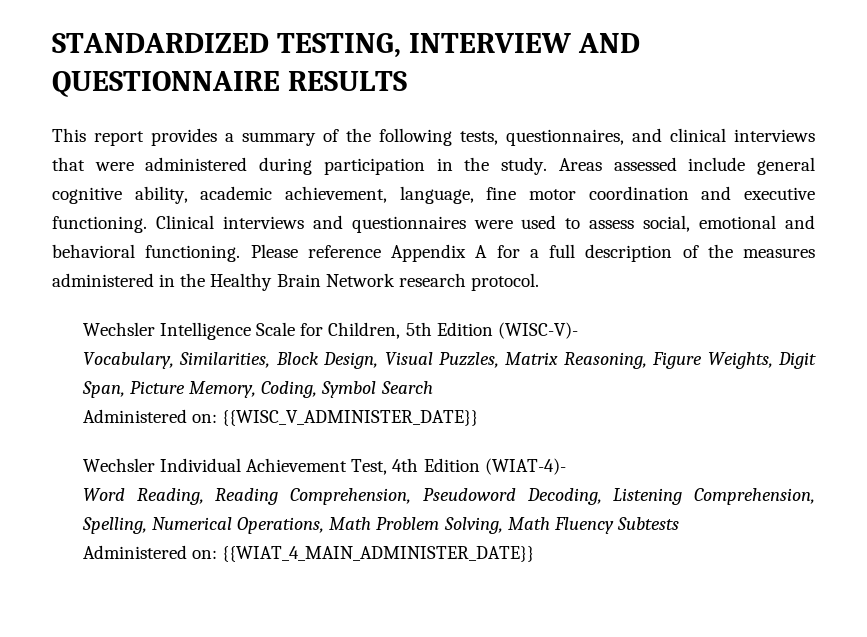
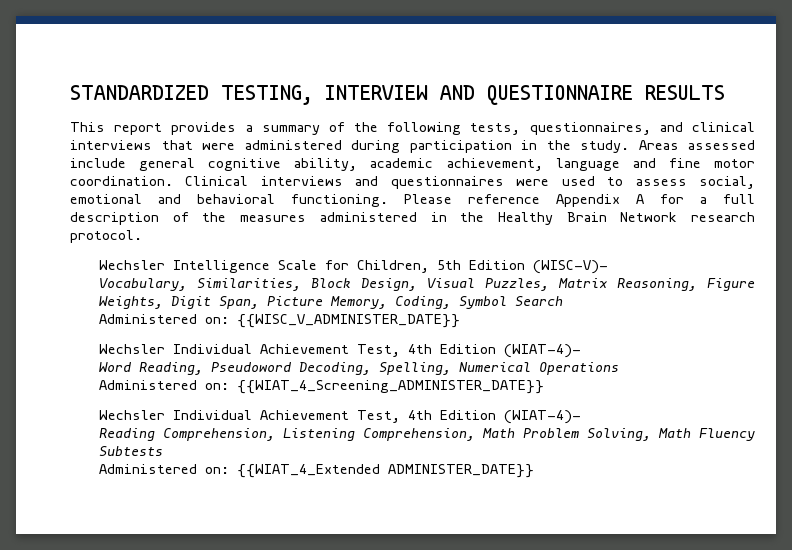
- Areas assessed include general cognitive ability, academic achievement, language, fine motor coordination and executive functioning.
+ Areas assessed include general cognitive ability, academic achievement, language and fine motor coordination.
- Word Reading, Reading Comprehension, Pseudoword Decoding, Listening Comprehension, Spelling, Numerical Operations, Math Problem Solving, Math Fluency Subtests
+ Word Reading, Pseudoword Decoding, Spelling, Numerical Operations
+ Administered on: {{WIAT_4_Screening_ADMINISTER_DATE}}
+ Wechsler Individual Achievement Test, 4th Edition (WIAT-4)-
+ Reading Comprehension, Listening Comprehension, Math Problem Solving, Math Fluency Subtests
- Administered on: {{WIAT_4_MAIN_ADMINISTER_DATE}}
+ Administered on: {{WIAT_4_Extended ADMINISTER_DATE}}

